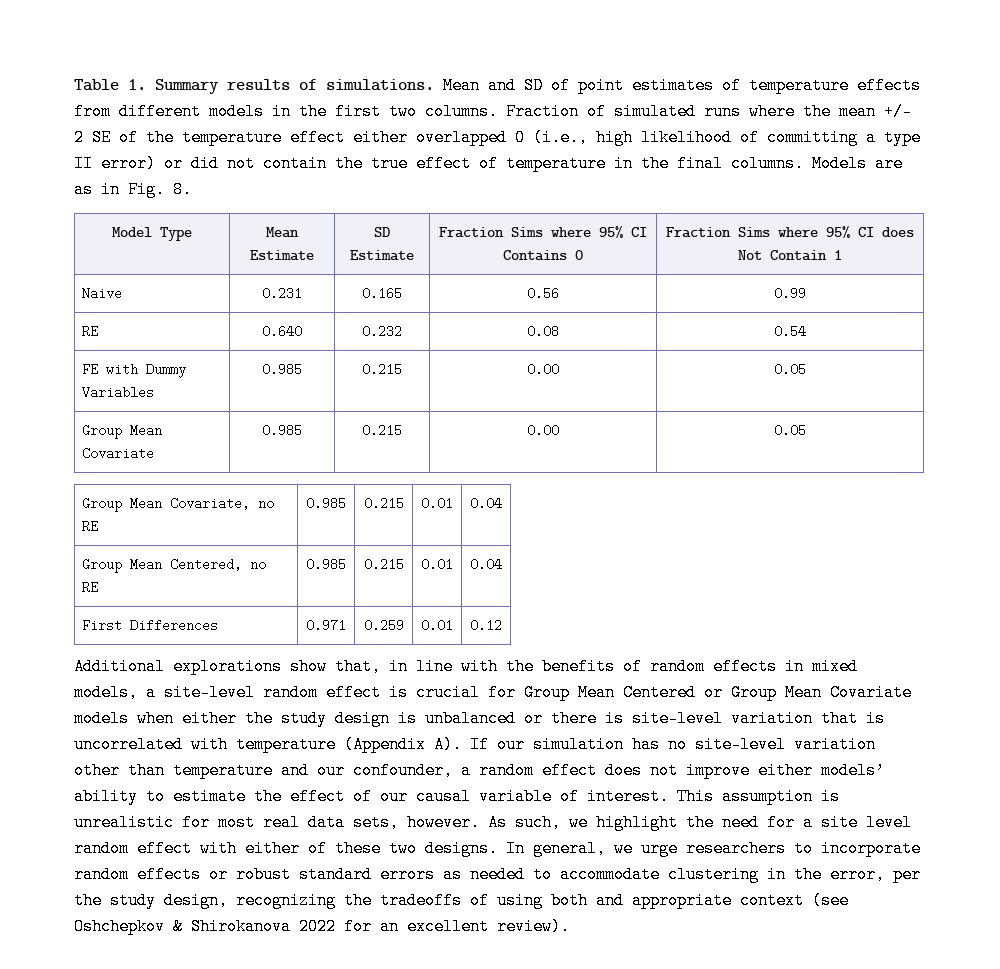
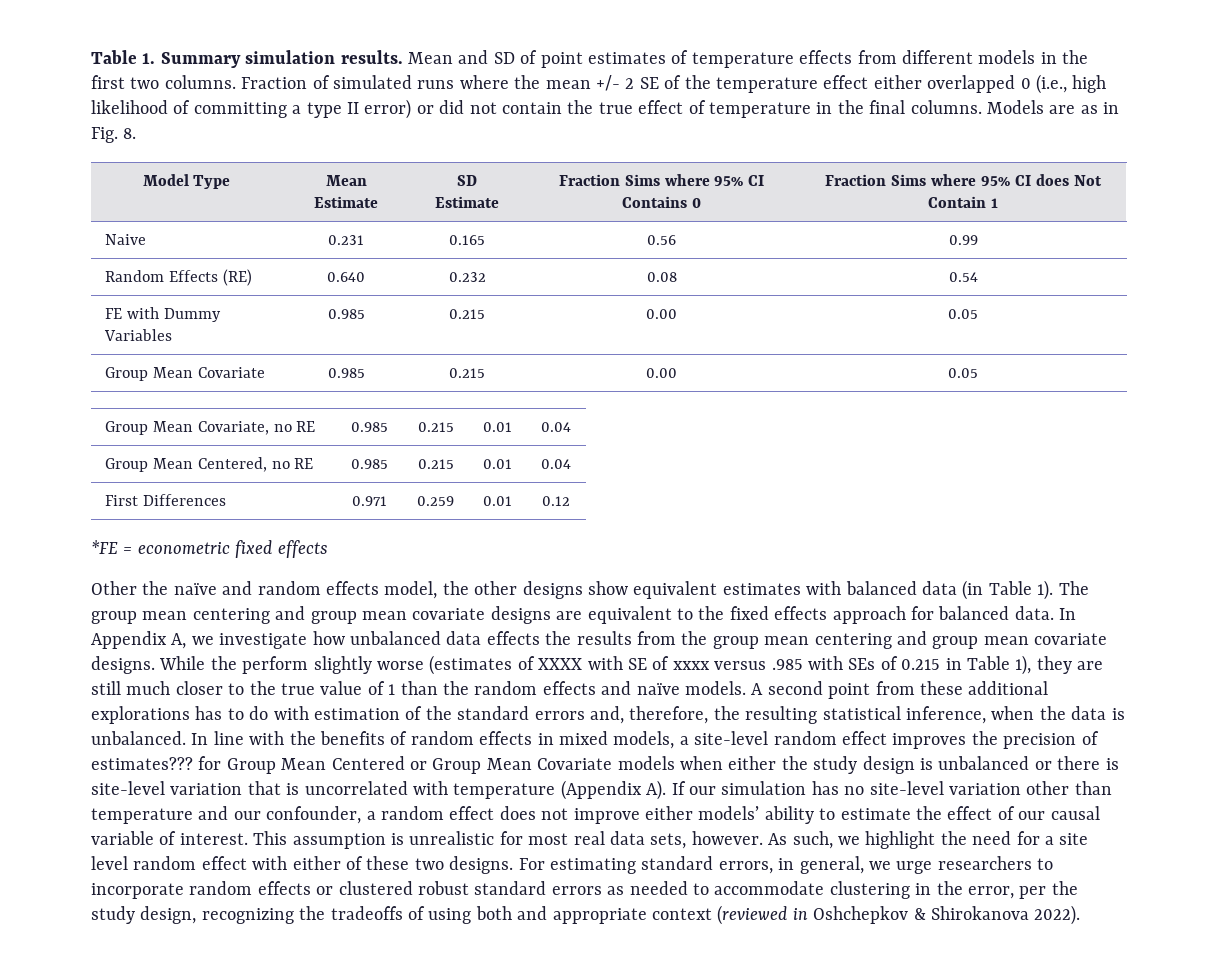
- Table 1. Summary results of simulations.
+ Table 1. Summary simulation results.
- RE | 0.640 | 0.232 | 0.08 | 0.54
+ Random Effects (RE) | 0.640 | 0.232 | 0.08 | 0.54
- Additional explorations show that, in line with the benefits of random effects in mixed models, a site-level random effect is crucial for Group Mean Centered or Group Mean Covariate models when either the study design is unbalanced or there is site-level variation that is uncorrelated with temperature (Appendix A). If our simulation has no site-level variation other than temperature and our confounder, a random effect does not improve either models’ ability to estimate the effect of our causal variable of interest.
+ *FE = econometric fixed effects
+ Other the naïve and random effects model, the other designs show equivalent estimates with balanced data (in Table 1). The group mean centering and group mean covariate designs are equivalent to the fixed effects approach for balanced data. In Appendix A, we investigate how unbalanced data effects the results from the group mean centering and group mean covariate designs. While the perform slightly worse (estimates of XXXX with SE of xxxx versus .985 with SEs of 0.215 in Table 1), they are still much closer to the true value of 1 than the random effects and naïve models. A second point from these additional explorations has to do with estimation of the standard errors and, therefore, the resulting statistical inference, when the data is unbalanced. In line with the benefits of random effects in mixed models, a site-level random effect improves the precision of estimates??? for Group Mean Centered or Group Mean Covariate models when either the study design is unbalanced or there is site-level variation that is uncorrelated with temperature (Appendix A). If our simulation has no site-level variation other than temperature and our confounder, a random effect does not improve either models’ ability to estimate the effect of our causal variable of interest.
- In general, we urge researchers to incorporate random effects or robust standard errors as needed to accommodate clustering in the error, per the study design, recognizing the tradeoffs of using both and appropriate context (see Oshchepkov & Shirokanova 2022 for an excellent review).
+ For estimating standard errors, in general, we urge researchers to incorporate random effects or clustered robust standard errors as needed to accommodate clustering in the error, per the study design, recognizing the tradeoffs of using both and appropriate context (reviewed in Oshchepkov & Shirokanova 2022).

